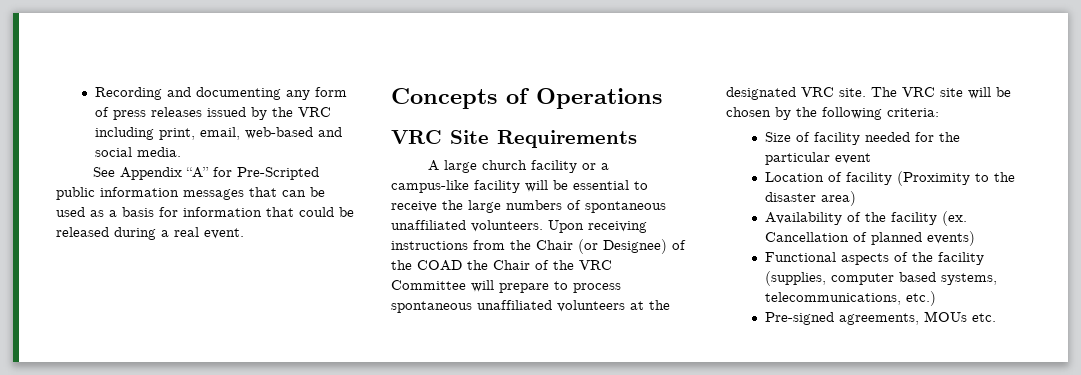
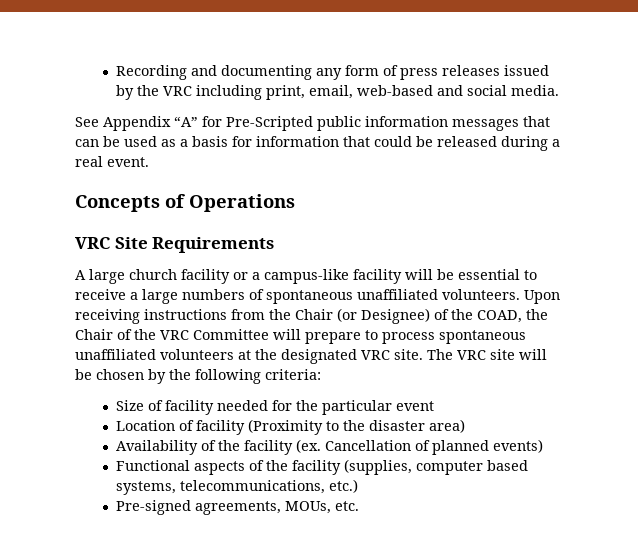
- A large church facility or a campus-like facility will be essential to receive the large numbers of spontaneous unaffiliated volunteers.
+ A large church facility or a campus-like facility will be essential to receive a large numbers of spontaneous unaffiliated volunteers.
- Upon receiving instructions from the Chair (or Designee) of the COAD the Chair of the VRC Committee will prepare to process spontaneous unaffiliated volunteers at the designated VRC site.
+ Upon receiving instructions from the Chair (or Designee) of the COAD, the Chair of the VRC Committee will prepare to process spontaneous unaffiliated volunteers at the designated VRC site.
- Pre-signed agreements, MOUs etc.
+ Pre-signed agreements, MOUs, etc.

